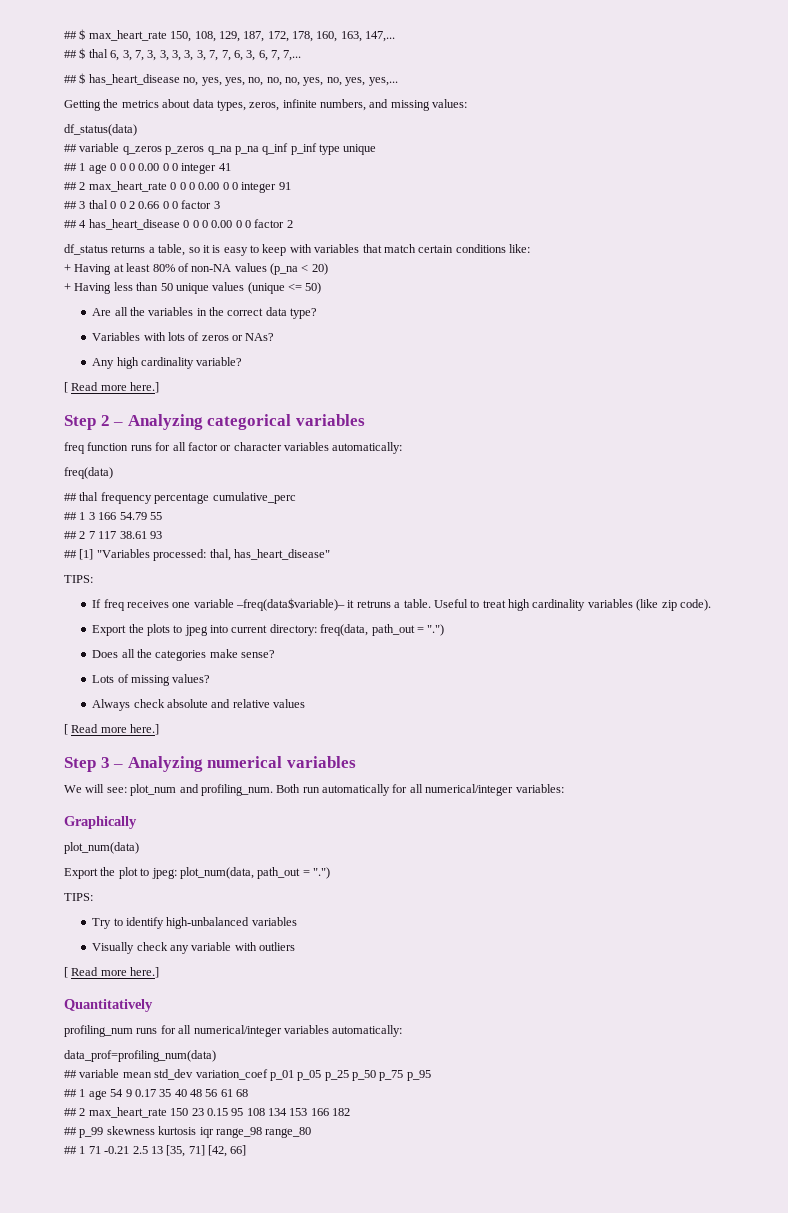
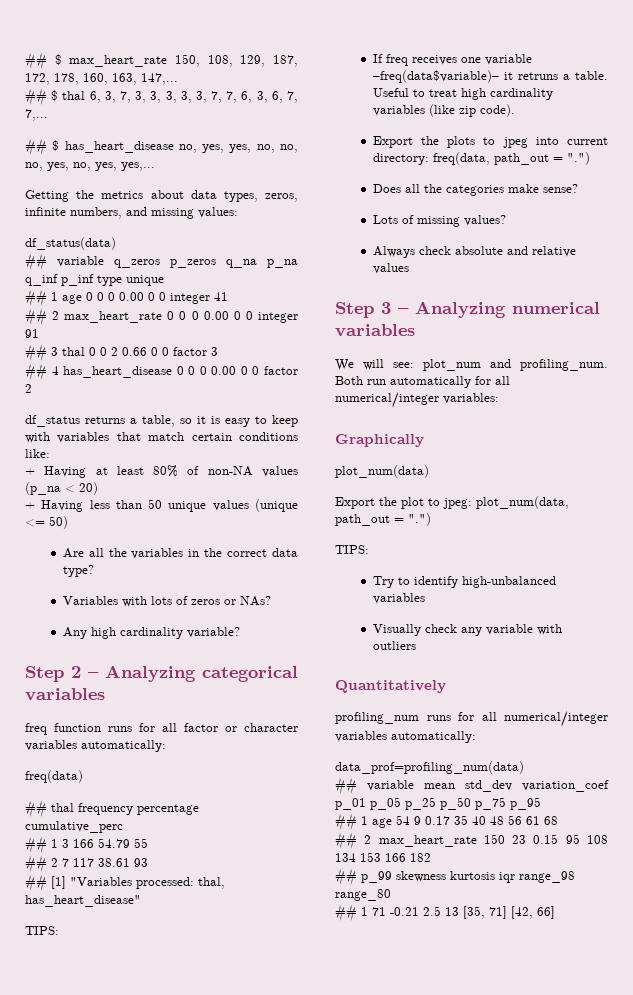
  Any high cardinality variable?
- [ Read more here.]
  Always check absolute and relative values
- [ Read more here.]
  Visually check any variable with outliers
- [ Read more here.]

